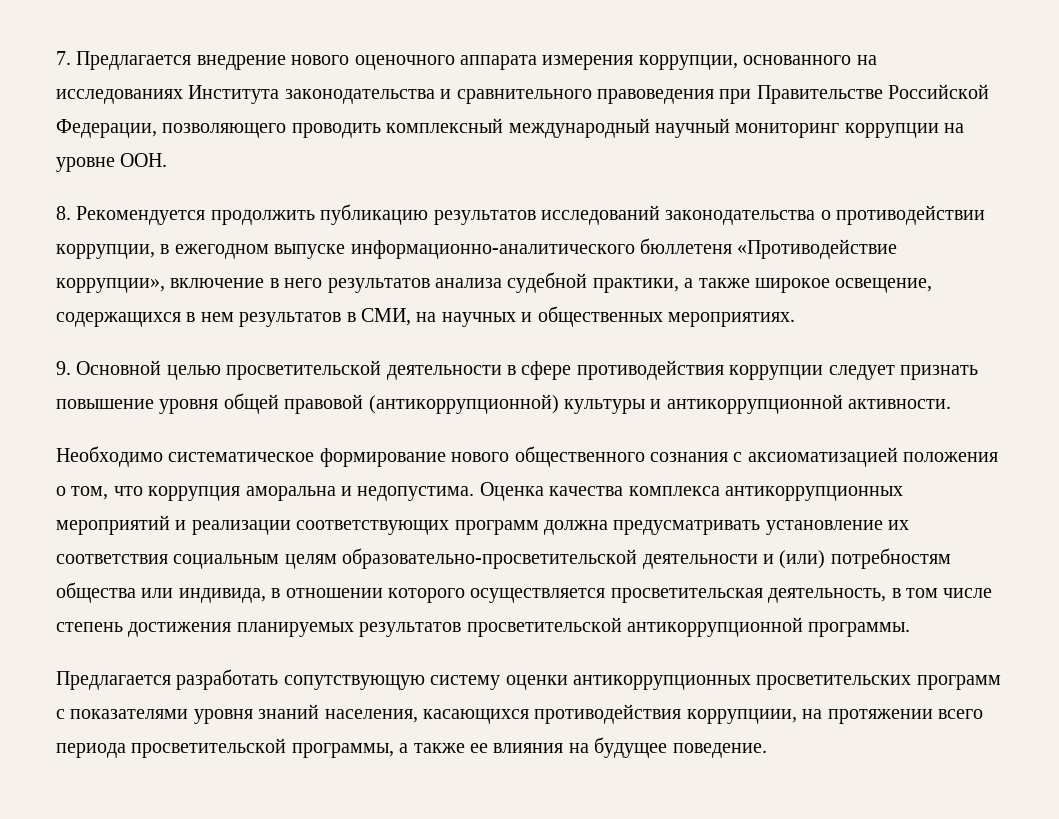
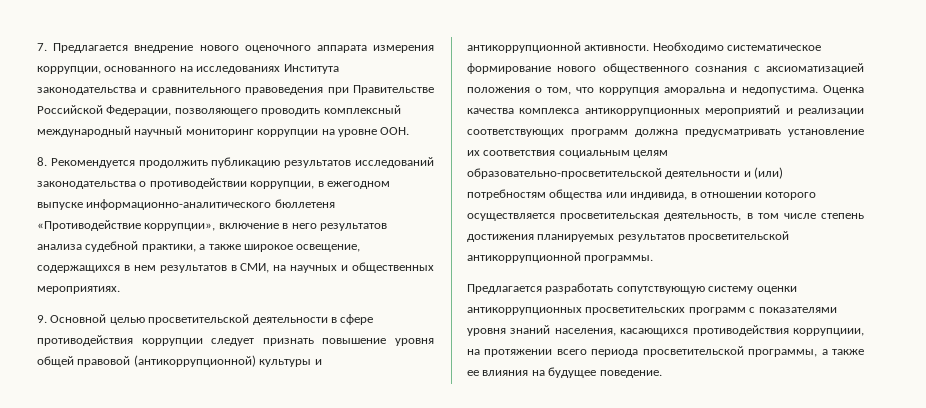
- 9. Основной целью просветительской деятельности в сфере противодействия коррупции следует признать повышение уровня общей правовой (антикоррупционной) культуры и антикоррупционной активности.
- Необходимо систематическое формирование нового общественного сознания с аксиоматизацией положения о том, что коррупция аморальна и недопустима.
+ 9. Основной целью просветительской деятельности в сфере противодействия коррупции следует признать повышение уровня общей правовой (антикоррупционной) культуры и антикоррупционной активности. Необходимо систематическое формирование нового общественного сознания с аксиоматизацией положения о том, что коррупция аморальна и недопустима.

